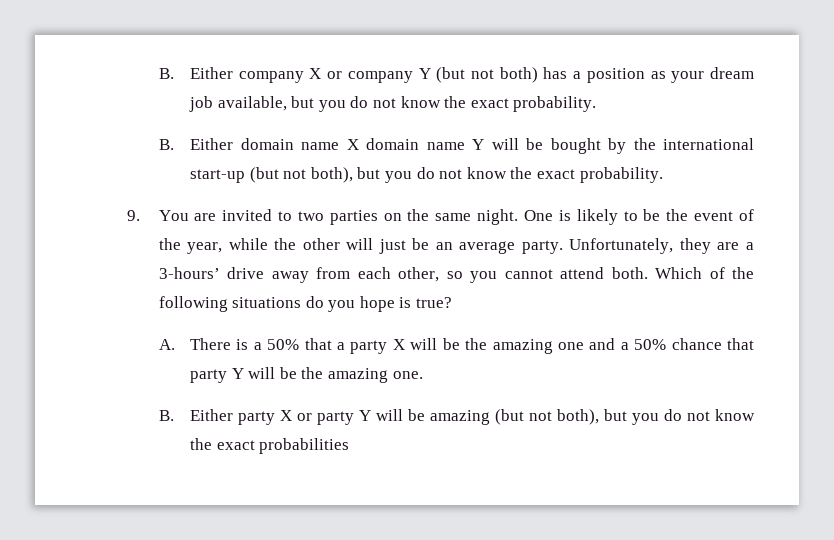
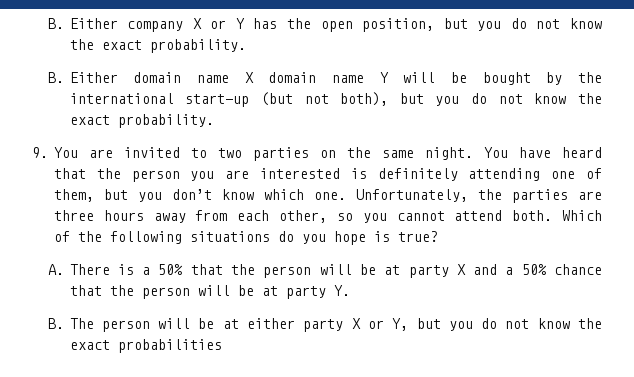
- B. Either company X or company Y (but not both) has a position as your dream job available, but you do not know the exact probability.
+ B. Either company X or Y has the open position, but you do not know the exact probability.
- One is likely to be the event of the year, while the other will just be an average party. Unfortunately, they are a 3-hours’ drive away from each other, so you cannot attend both.
+ You have heard that the person you are interested is definitely attending one of them, but you don’t know which one. Unfortunately, the parties are three hours away from each other, so you cannot attend both.
- A. There is a 50% that a party X will be the amazing one and a 50% chance that party Y will be the amazing one.
- B. Either party X or party Y will be amazing (but not both), but you do not know the exact probabilities
+ A. There is a 50% that the person will be at party X and a 50% chance that the person will be at party Y.
+ B. The person will be at either party X or Y, but you do not know the exact probabilities

